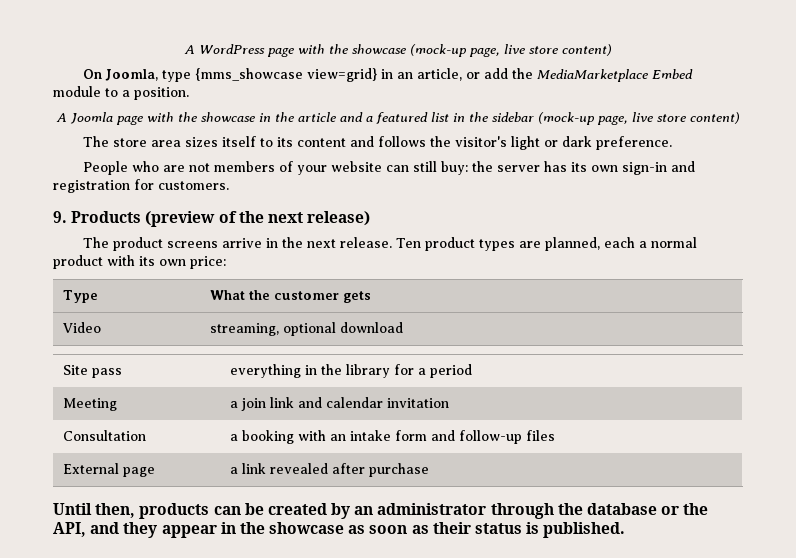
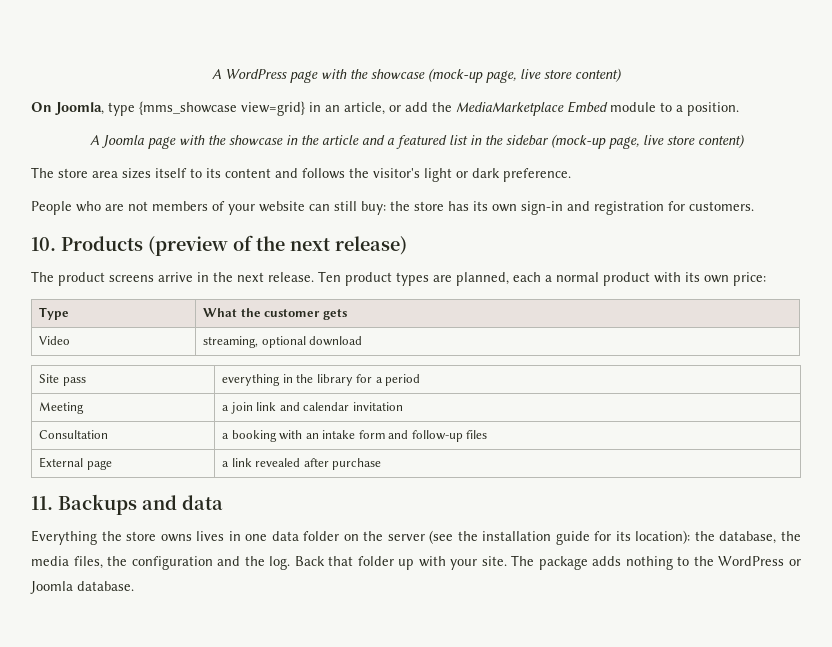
- People who are not members of your website can still buy: the server has its own sign-in and registration for customers.
+ People who are not members of your website can still buy: the store has its own sign-in and registration for customers.
- 9. Products (preview of the next release)
+ 10. Products (preview of the next release)
- Until then, products can be created by an administrator through the database or the API, and they appear in the showcase as soon as their status is published.
+ 11. Backups and data
+ Everything the store owns lives in one data folder on the server (see the installation guide for its location): the database, the media files, the configuration and the log. Back that folder up with your site. The package adds nothing to the WordPress or Joomla database.

